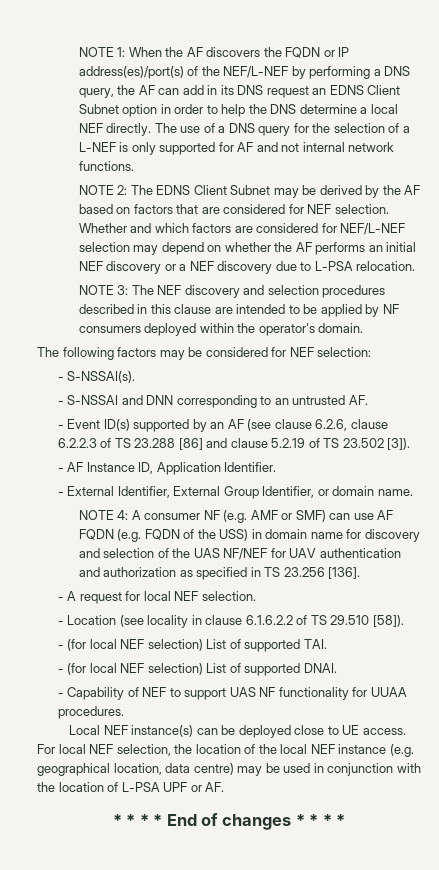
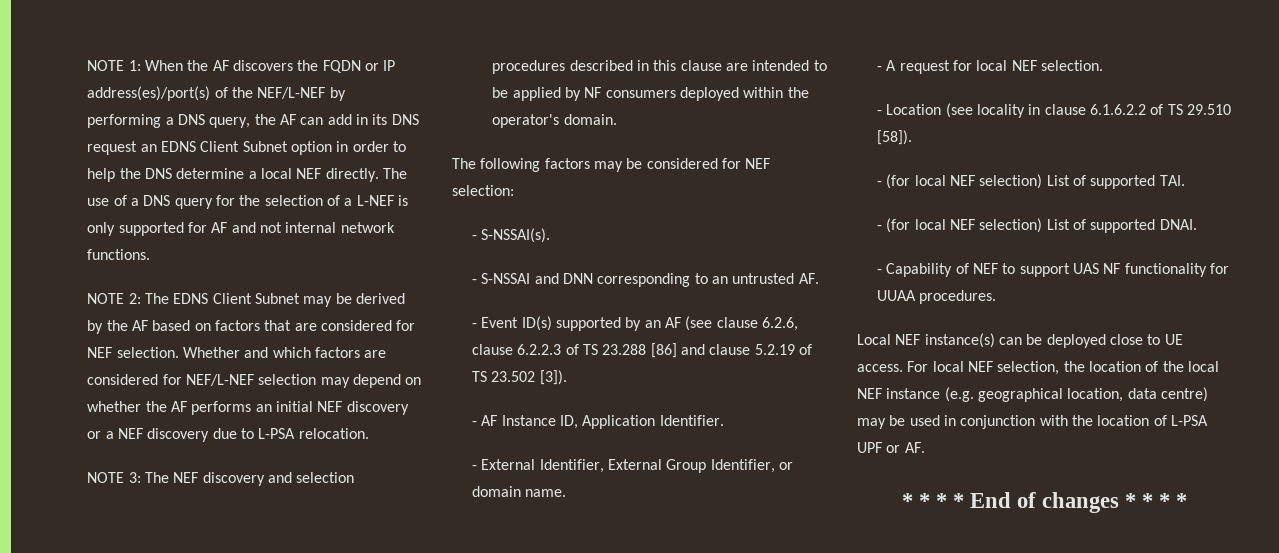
- NOTE 4: A consumer NF (e.g. AMF or SMF) can use AF FQDN (e.g. FQDN of the USS) in domain name for discovery and selection of the UAS NF/NEF for UAV authentication and authorization as specified in TS 23.256 [136].

